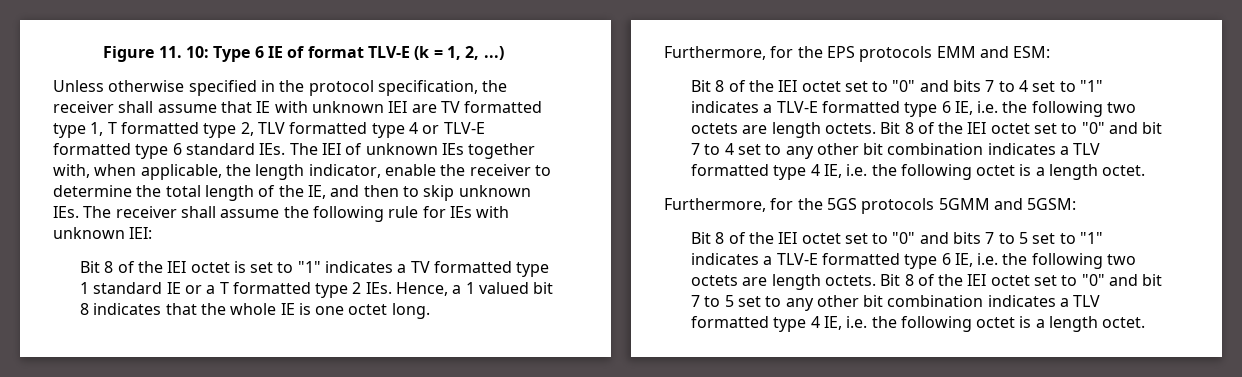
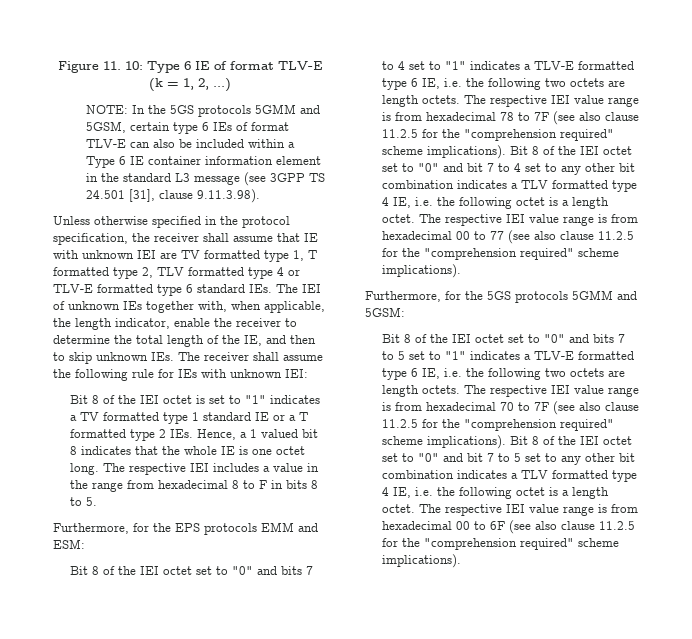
+ NOTE: In the 5GS protocols 5GMM and 5GSM, certain type 6 IEs of format TLV-E can also be included within a Type 6 IE container information element in the standard L3 message (see 3GPP TS 24.501 [31], clause 9.11.3.98).
+ The respective IEI includes a value in the range from hexadecimal 8 to F in bits 8 to 5.
+ The respective IEI value range is from hexadecimal 78 to 7F (see also clause 11.2.5 for the "comprehension required" scheme implications).
+ The respective IEI value range is from hexadecimal 00 to 77 (see also clause 11.2.5 for the "comprehension required" scheme implications).
+ The respective IEI value range is from hexadecimal 70 to 7F (see also clause 11.2.5 for the "comprehension required" scheme implications).
+ The respective IEI value range is from hexadecimal 00 to 6F (see also clause 11.2.5 for the "comprehension required" scheme implications).

